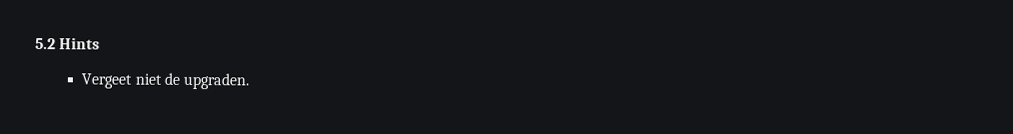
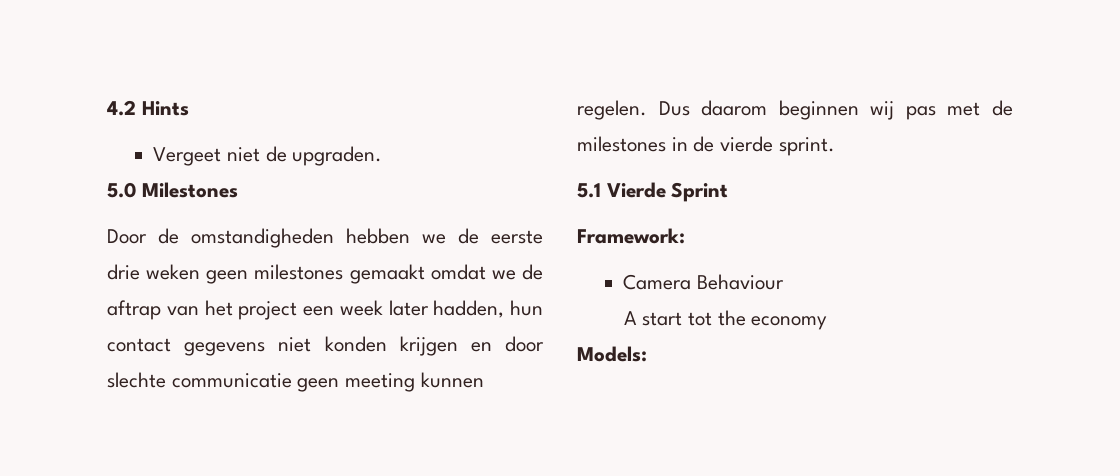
- 5.2 Hints
+ 4.2 Hints
+ 5.0 Milestones
+ Door de omstandigheden hebben we de eerste drie weken geen milestones gemaakt omdat we de aftrap van het project een week later hadden, hun contact gegevens niet konden krijgen en door slechte communicatie geen meeting kunnen regelen. Dus daarom beginnen wij pas met de milestones in de vierde sprint.
+ 5.1 Vierde Sprint
+ Framework:
+ Camera Behaviour
+ A start tot the economy
+ Models:

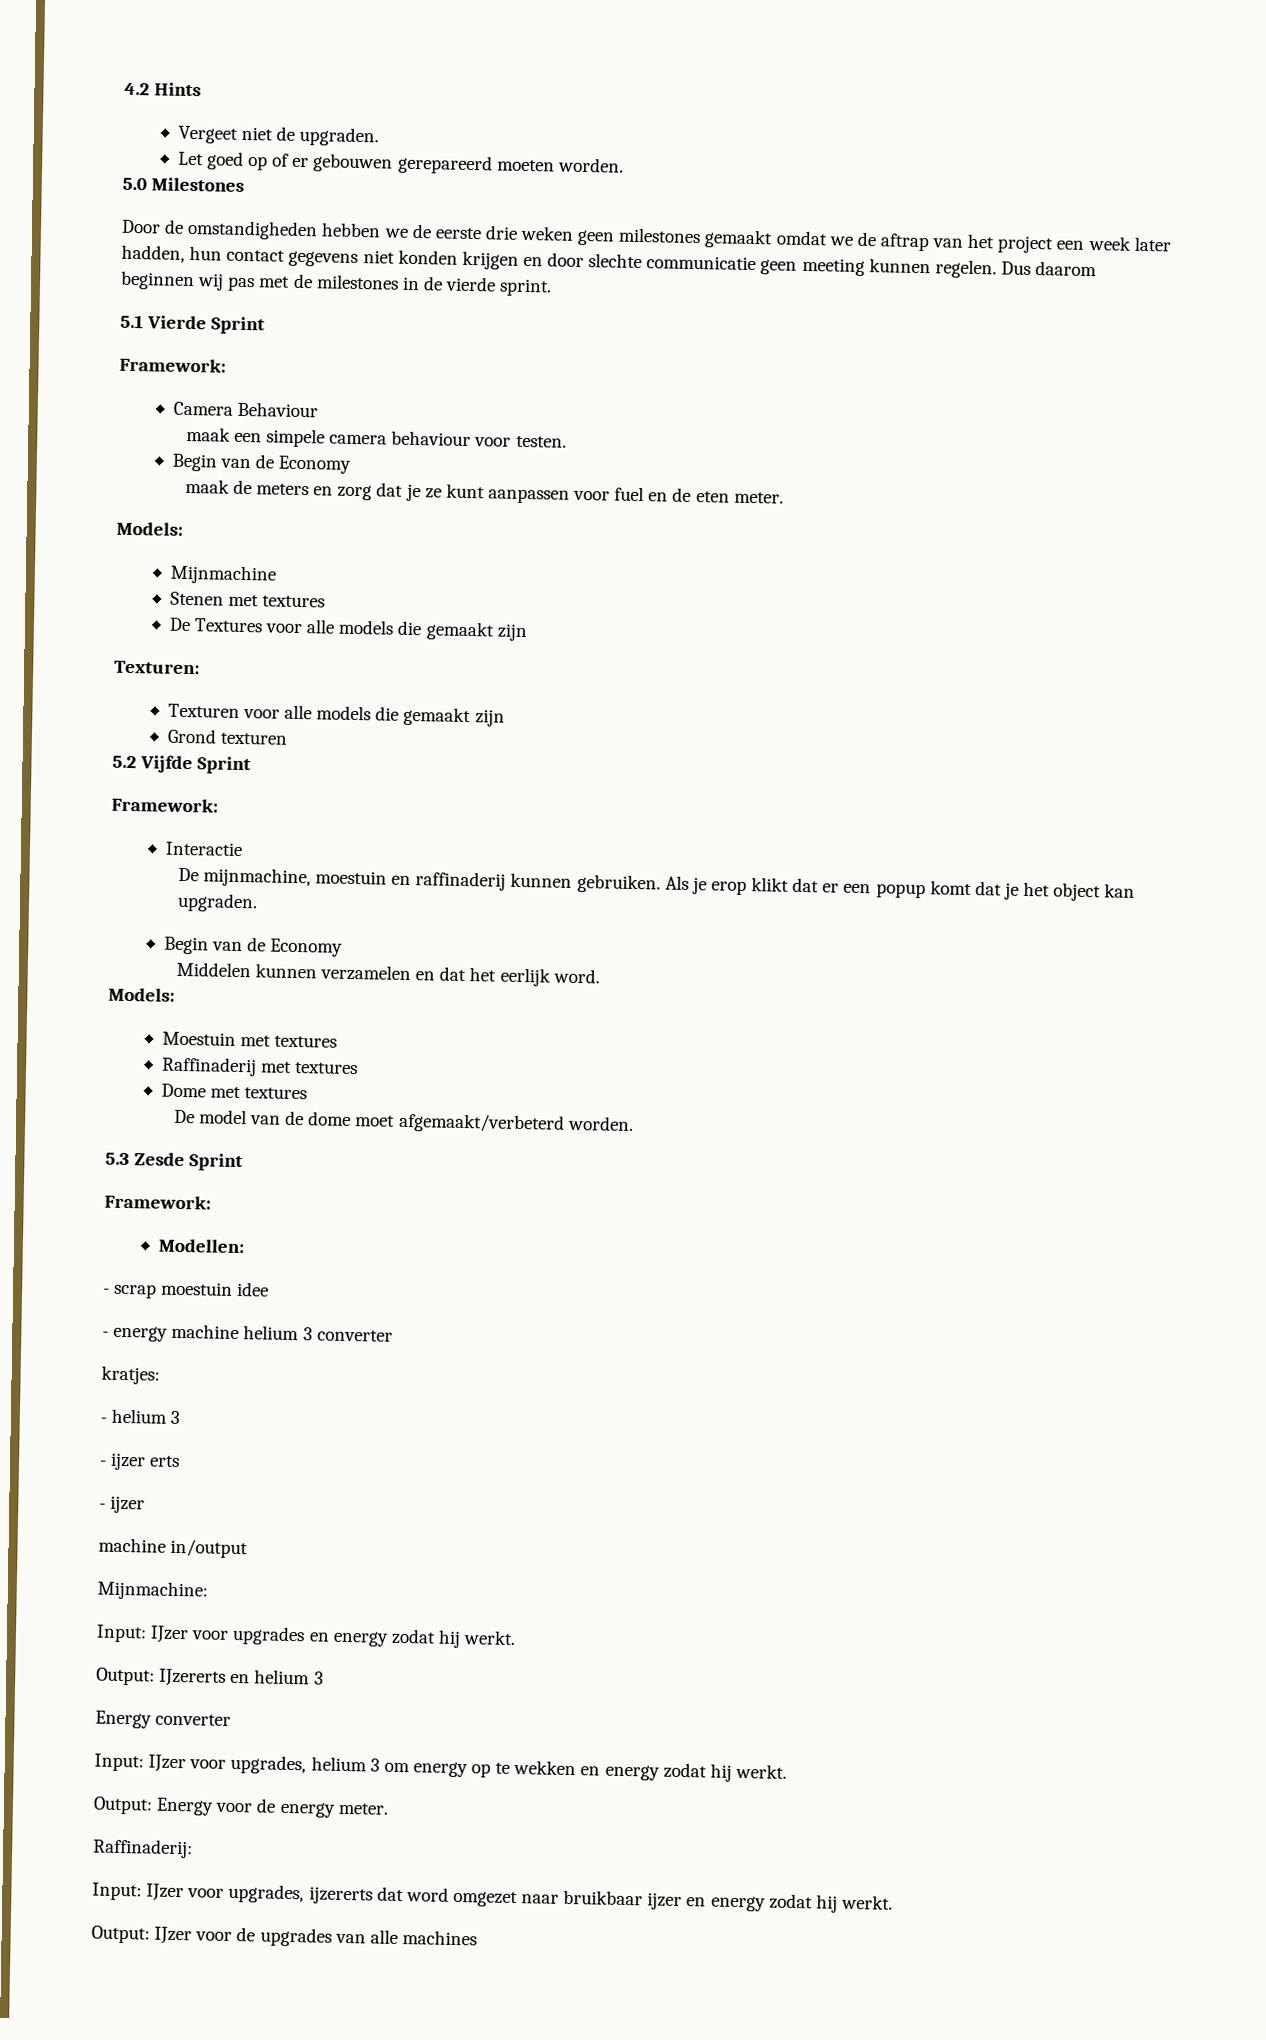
+ Let goed op of er gebouwen gerepareerd moeten worden.
- A start tot the economy
+ maak een simpele camera behaviour voor testen.
+ Begin van de Economy
+ maak de meters en zorg dat je ze kunt aanpassen voor fuel en de eten meter.
  Models:
+ Mijnmachine
+ Stenen met textures
+ De Textures voor alle models die gemaakt zijn
+ Texturen:
+ Texturen voor alle models die gemaakt zijn
+ Grond texturen
+ 5.2 Vijfde Sprint
+ Framework:
+ Interactie
+ De mijnmachine, moestuin en raffinaderij kunnen gebruiken. Als je erop klikt dat er een popup komt dat je het object kan upgraden.
+ Begin van de Economy
+ Middelen kunnen verzamelen en dat het eerlijk word.
+ Models:
+ Moestuin met textures
+ Raffinaderij met textures
+ Dome met textures
+ De model van de dome moet afgemaakt/verbeterd worden.
+ 5.3 Zesde Sprint
+ Framework:
+ Modellen:
+ - scrap moestuin idee
+ - energy machine helium 3 converter
+ kratjes:
+ - helium 3
+ - ijzer erts
+ - ijzer
+ machine in/output
+ Mijnmachine:
+ Input: IJzer voor upgrades en energy zodat hij werkt.
+ Output: IJzererts en helium 3
+ Energy converter
+ Input: IJzer voor upgrades, helium 3 om energy op te wekken en energy zodat hij werkt.
+ Output: Energy voor de energy meter.
+ Raffinaderij:
+ Input: IJzer voor upgrades, ijzererts dat word omgezet naar bruikbaar ijzer en energy zodat hij werkt.
+ Output: IJzer voor de upgrades van alle machines

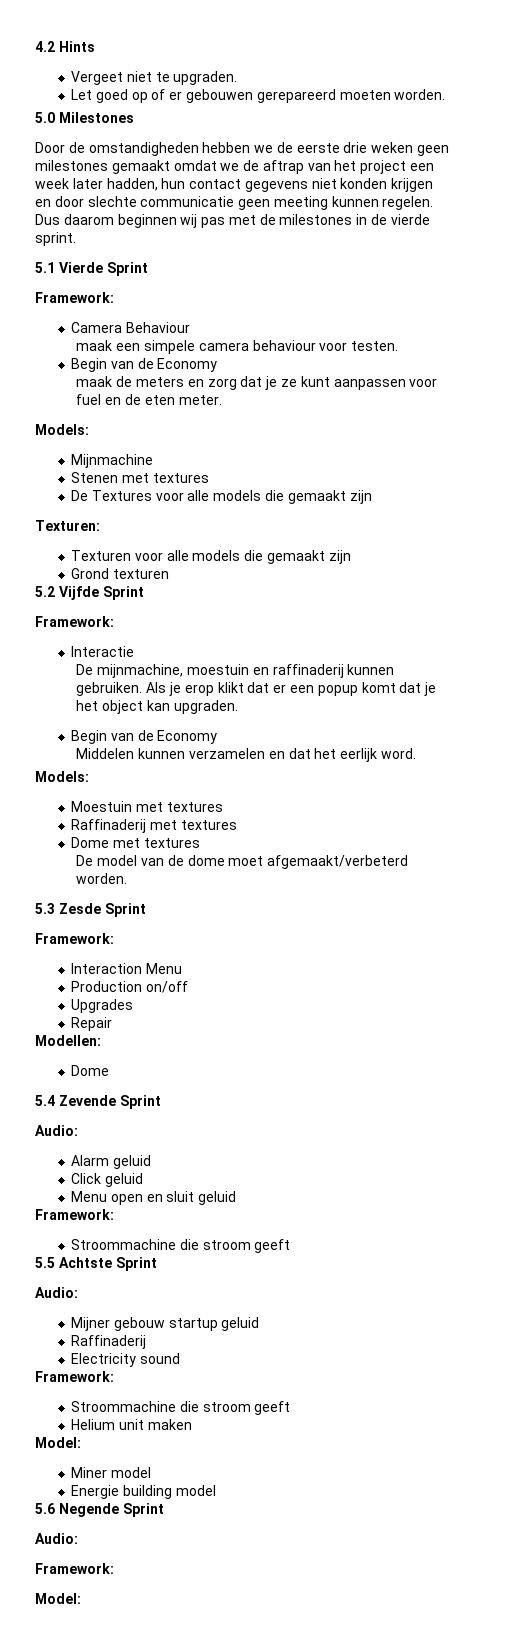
- Vergeet niet de upgraden.
+ Vergeet niet te upgraden.
+ Interaction Menu
+ Production on/off
+ Upgrades
+ Repair
  Modellen:
- - scrap moestuin idee
- - energy machine helium 3 converter
- kratjes:
- - helium 3
- - ijzer erts
- - ijzer
- machine in/output
- Mijnmachine:
- Input: IJzer voor upgrades en energy zodat hij werkt.
- Output: IJzererts en helium 3
- Energy converter
- Input: IJzer voor upgrades, helium 3 om energy op te wekken en energy zodat hij werkt.
- Output: Energy voor de energy meter.
- Raffinaderij:
- Input: IJzer voor upgrades, ijzererts dat word omgezet naar bruikbaar ijzer en energy zodat hij werkt.
- Output: IJzer voor de upgrades van alle machines
+ Dome
+ 5.4 Zevende Sprint
+ Audio:
+ Alarm geluid
+ Click geluid
+ Menu open en sluit geluid
+ Framework:
+ Stroommachine die stroom geeft
+ 5.5 Achtste Sprint
+ Audio:
+ Mijner gebouw startup geluid
+ Raffinaderij
+ Electricity sound
+ Framework:
+ Stroommachine die stroom geeft
+ Helium unit maken
+ Model:
+ Miner model
+ Energie building model
+ 5.6 Negende Sprint
+ Audio:
+ Framework:
+ Model:

